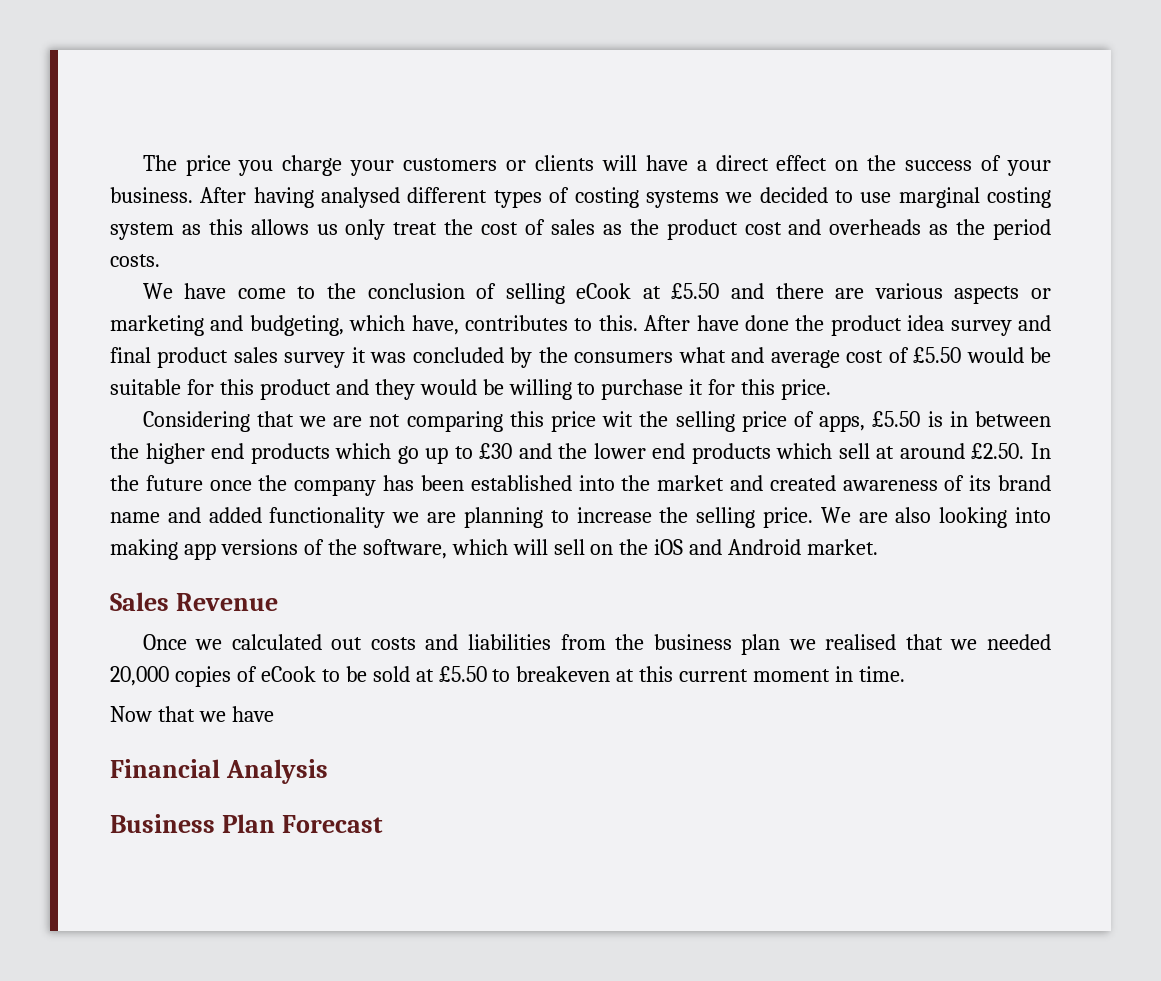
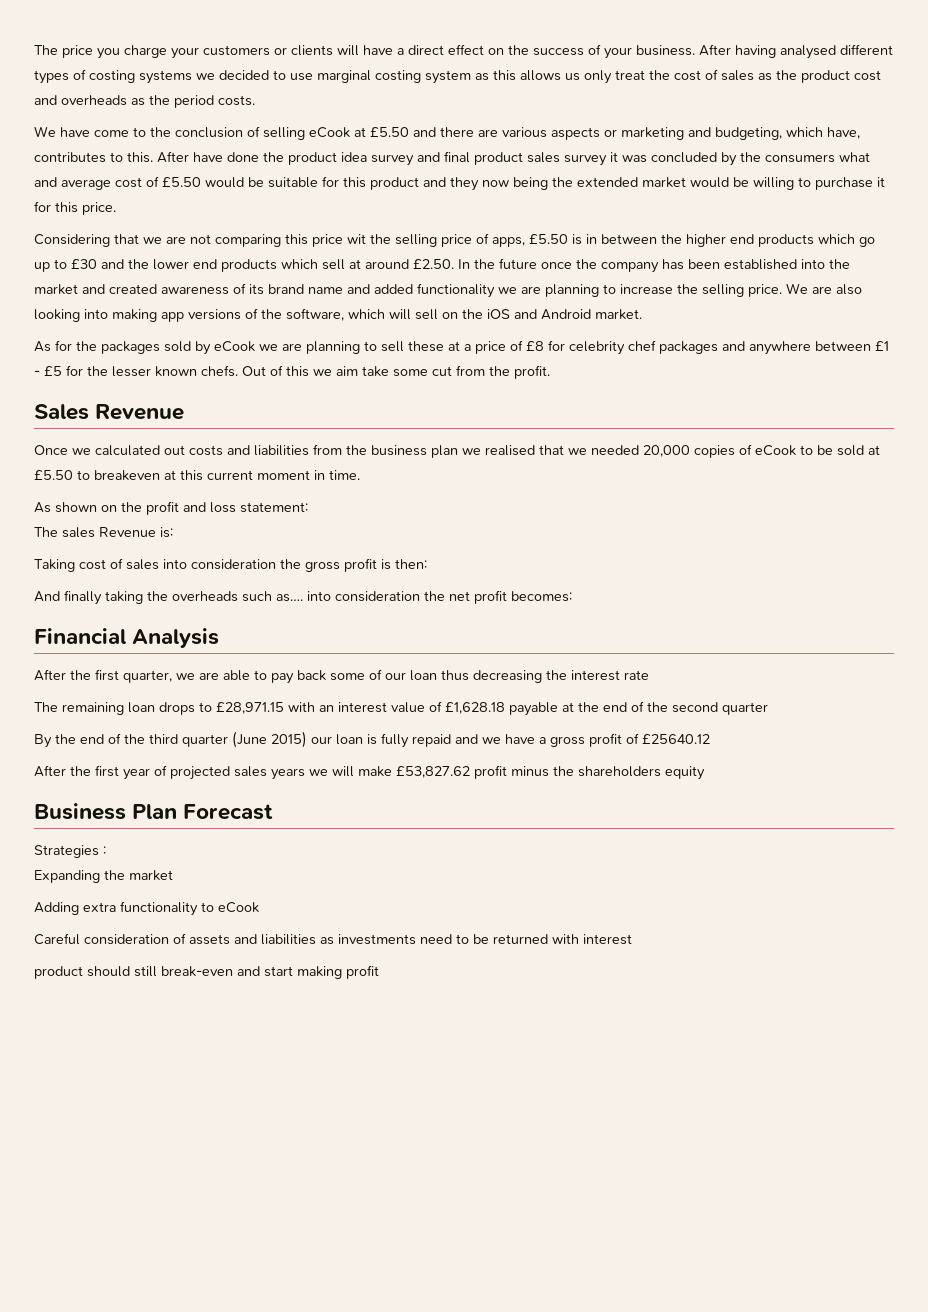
- After have done the product idea survey and final product sales survey it was concluded by the consumers what and average cost of £5.50 would be suitable for this product and they would be willing to purchase it for this price.
+ After have done the product idea survey and final product sales survey it was concluded by the consumers what and average cost of £5.50 would be suitable for this product and they now being the extended market would be willing to purchase it for this price.
+ As for the packages sold by eCook we are planning to sell these at a price of £8 for celebrity chef packages and anywhere between £1 - £5 for the lesser known chefs. Out of this we aim take some cut from the profit.
- Now that we have
+ As shown on the profit and loss statement:
+ The sales Revenue is:
+ Taking cost of sales into consideration the gross profit is then:
+ And finally taking the overheads such as…. into consideration the net profit becomes:
  Financial Analysis
+ After the first quarter, we are able to pay back some of our loan thus decreasing the interest rate
+ The remaining loan drops to £28,971.15 with an interest value of £1,628.18 payable at the end of the second quarter
+ By the end of the third quarter (June 2015) our loan is fully repaid and we have a gross profit of £25640.12
+ After the first year of projected sales years we will make £53,827.62 profit minus the shareholders equity
  Business Plan Forecast
+ Strategies :
+ Expanding the market
+ Adding extra functionality to eCook
+ Careful consideration of assets and liabilities as investments need to be returned with interest
+ product should still break-even and start making profit

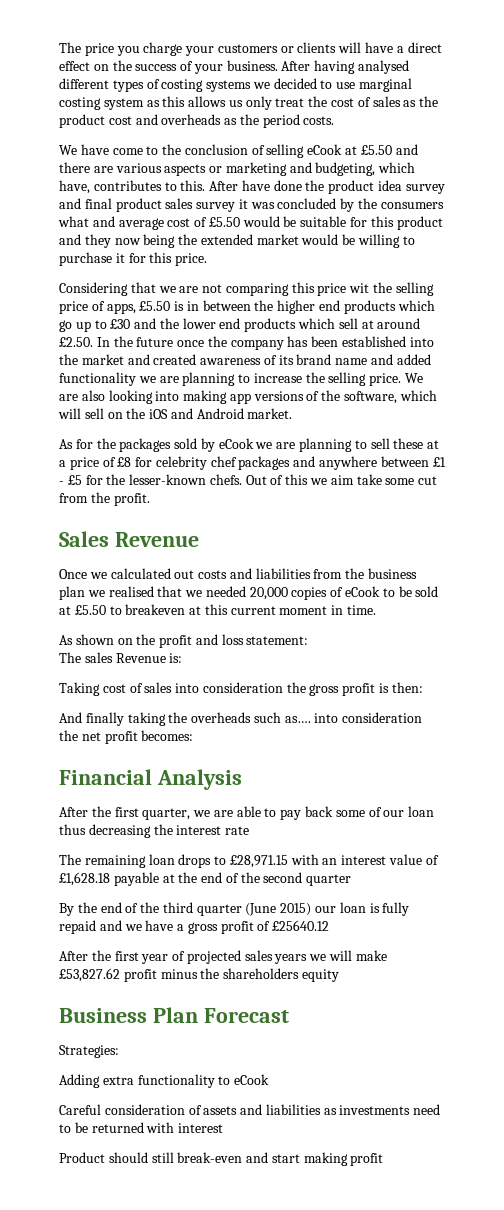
- As for the packages sold by eCook we are planning to sell these at a price of £8 for celebrity chef packages and anywhere between £1 - £5 for the lesser known chefs.
+ As for the packages sold by eCook we are planning to sell these at a price of £8 for celebrity chef packages and anywhere between £1 - £5 for the lesser-known chefs.
- Strategies :
- Expanding the market
+ Strategies:
- product should still break-even and start making profit
+ Product should still break-even and start making profit

